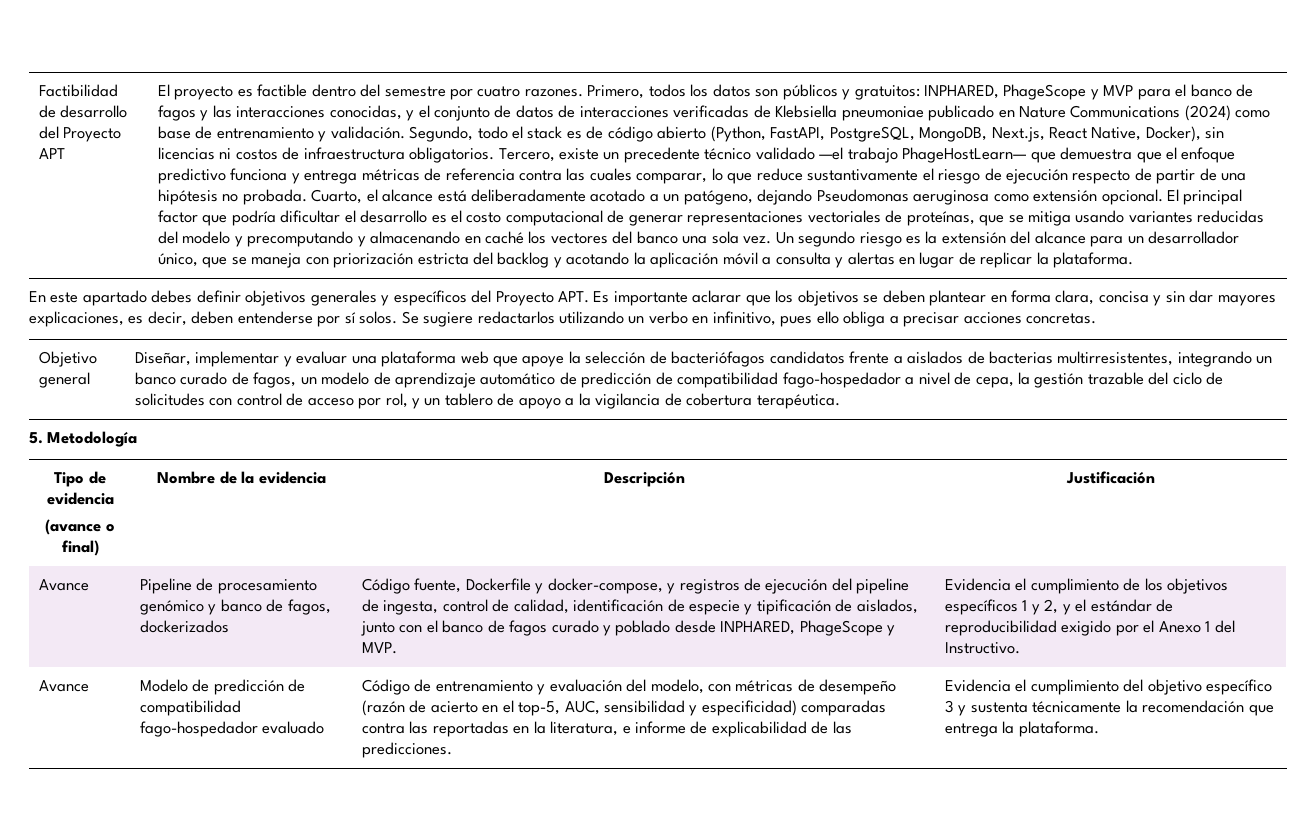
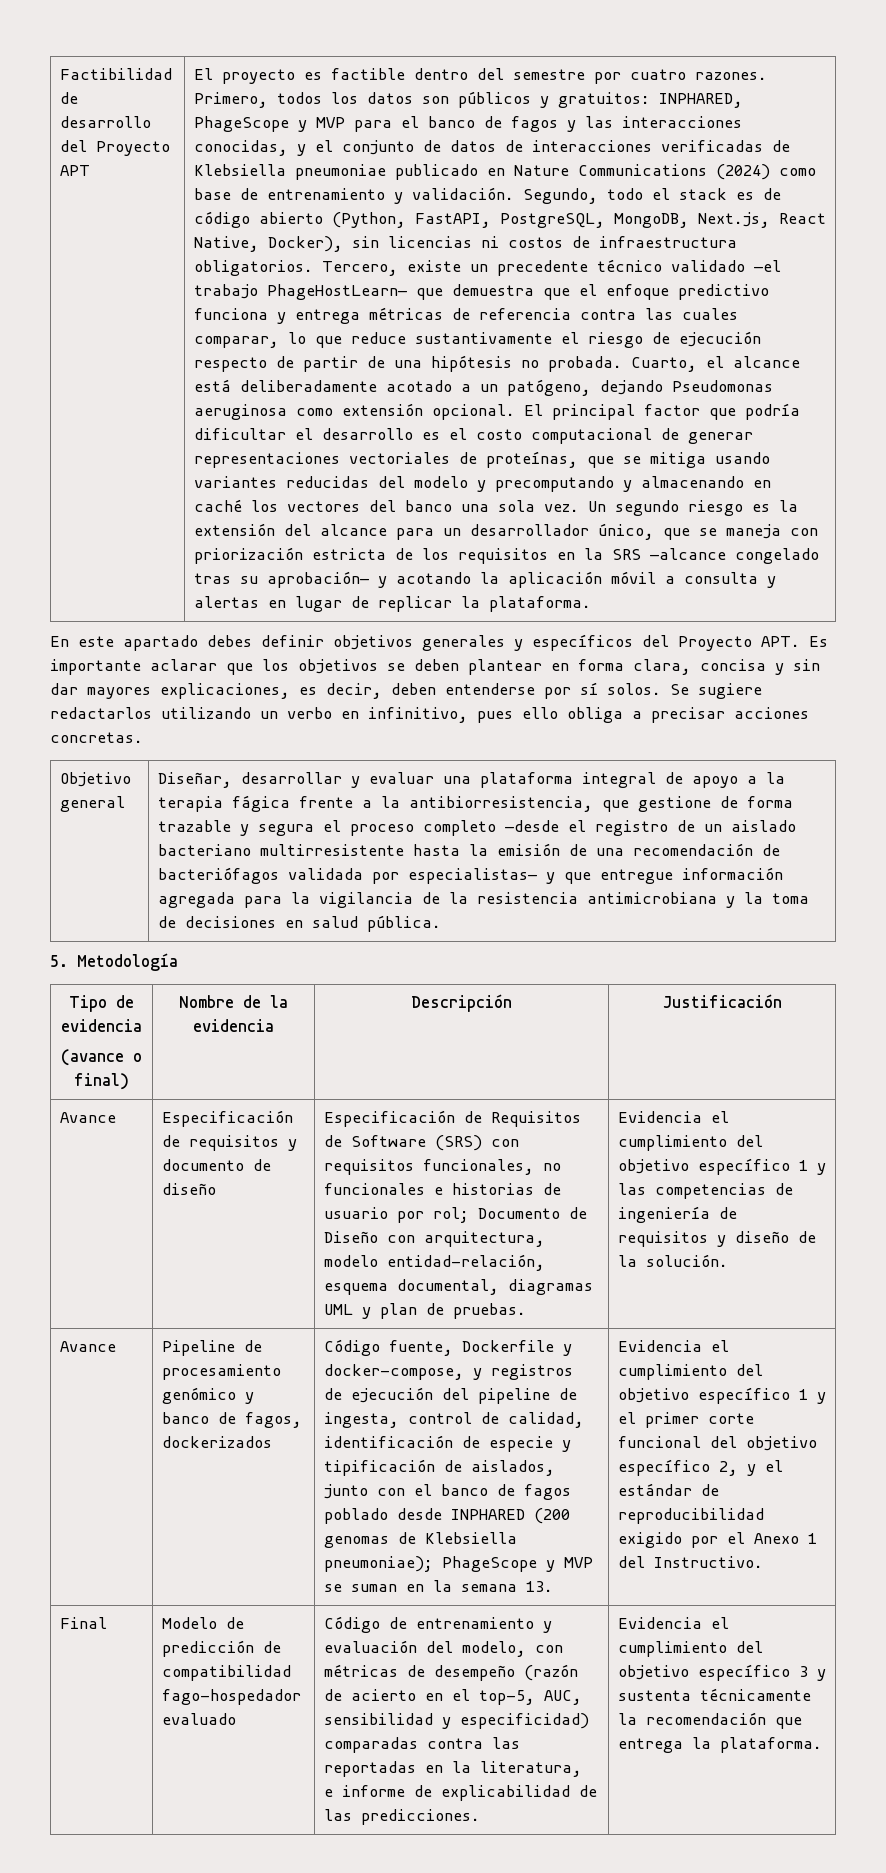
- Un segundo riesgo es la extensión del alcance para un desarrollador único, que se maneja con priorización estricta del backlog y acotando la aplicación móvil a consulta y alertas en lugar de replicar la plataforma.
+ Un segundo riesgo es la extensión del alcance para un desarrollador único, que se maneja con priorización estricta de los requisitos en la SRS —alcance congelado tras su aprobación— y acotando la aplicación móvil a consulta y alertas en lugar de replicar la plataforma.
- Diseñar, implementar y evaluar una plataforma web que apoye la selección de bacteriófagos candidatos frente a aislados de bacterias multirresistentes, integrando un banco curado de fagos, un modelo de aprendizaje automático de predicción de compatibilidad fago-hospedador a nivel de cepa, la gestión trazable del ciclo de solicitudes con control de acceso por rol, y un tablero de apoyo a la vigilancia de cobertura terapéutica.
+ Diseñar, desarrollar y evaluar una plataforma integral de apoyo a la terapia fágica frente a la antibiorresistencia, que gestione de forma trazable y segura el proceso completo —desde el registro de un aislado bacteriano multirresistente hasta la emisión de una recomendación de bacteriófagos validada por especialistas— y que entregue información agregada para la vigilancia de la resistencia antimicrobiana y la toma de decisiones en salud pública.
+ Avance | Especificación de requisitos y documento de diseño | Especificación de Requisitos de Software (SRS) con requisitos funcionales, no funcionales e historias de usuario por rol; Documento de Diseño con arquitectura, modelo entidad-relación, esquema documental, diagramas UML y plan de pruebas. | Evidencia el cumplimiento del objetivo específico 1 y las competencias de ingeniería de requisitos y diseño de la solución.
- Código fuente, Dockerfile y docker-compose, y registros de ejecución del pipeline de ingesta, control de calidad, identificación de especie y tipificación de aislados, junto con el banco de fagos curado y poblado desde INPHARED, PhageScope y MVP. | Evidencia el cumplimiento de los objetivos específicos 1 y 2, y el estándar de reproducibilidad exigido por el Anexo 1 del Instructivo.
- Avance
+ Código fuente, Dockerfile y docker-compose, y registros de ejecución del pipeline de ingesta, control de calidad, identificación de especie y tipificación de aislados, junto con el banco de fagos poblado desde INPHARED (200 genomas de Klebsiella pneumoniae); PhageScope y MVP se suman en la semana 13. | Evidencia el cumplimiento del objetivo específico 1 y el primer corte funcional del objetivo específico 2, y el estándar de reproducibilidad exigido por el Anexo 1 del Instructivo.
+ Final

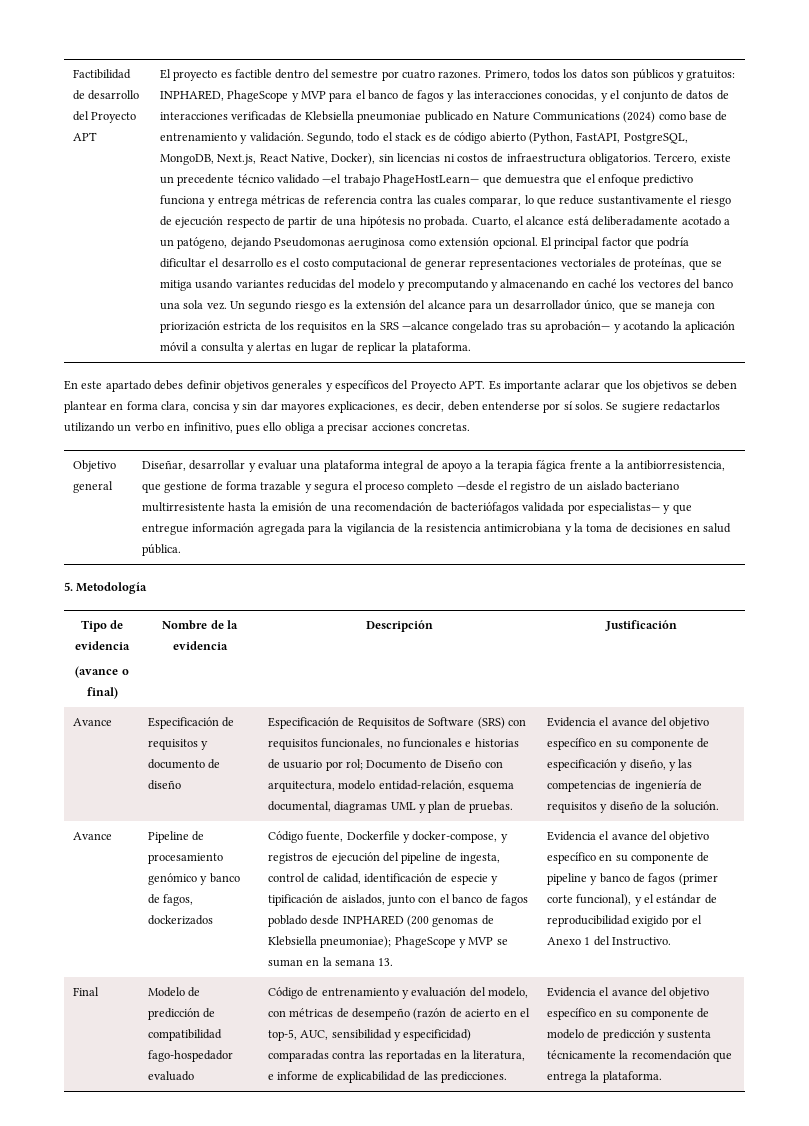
- Evidencia el cumplimiento del objetivo específico 1 y las competencias de ingeniería de requisitos y diseño de la solución.
+ Evidencia el avance del objetivo específico en su componente de especificación y diseño, y las competencias de ingeniería de requisitos y diseño de la solución.
- Evidencia el cumplimiento del objetivo específico 1 y el primer corte funcional del objetivo específico 2, y el estándar de reproducibilidad exigido por el Anexo 1 del Instructivo.
+ Evidencia el avance del objetivo específico en su componente de pipeline y banco de fagos (primer corte funcional), y el estándar de reproducibilidad exigido por el Anexo 1 del Instructivo.
- Evidencia el cumplimiento del objetivo específico 3 y sustenta técnicamente la recomendación que entrega la plataforma.
+ Evidencia el avance del objetivo específico en su componente de modelo de predicción y sustenta técnicamente la recomendación que entrega la plataforma.

